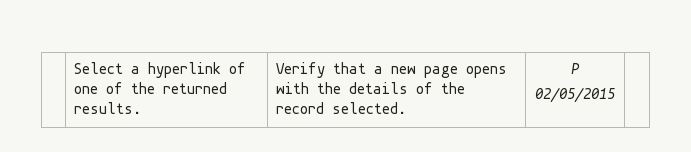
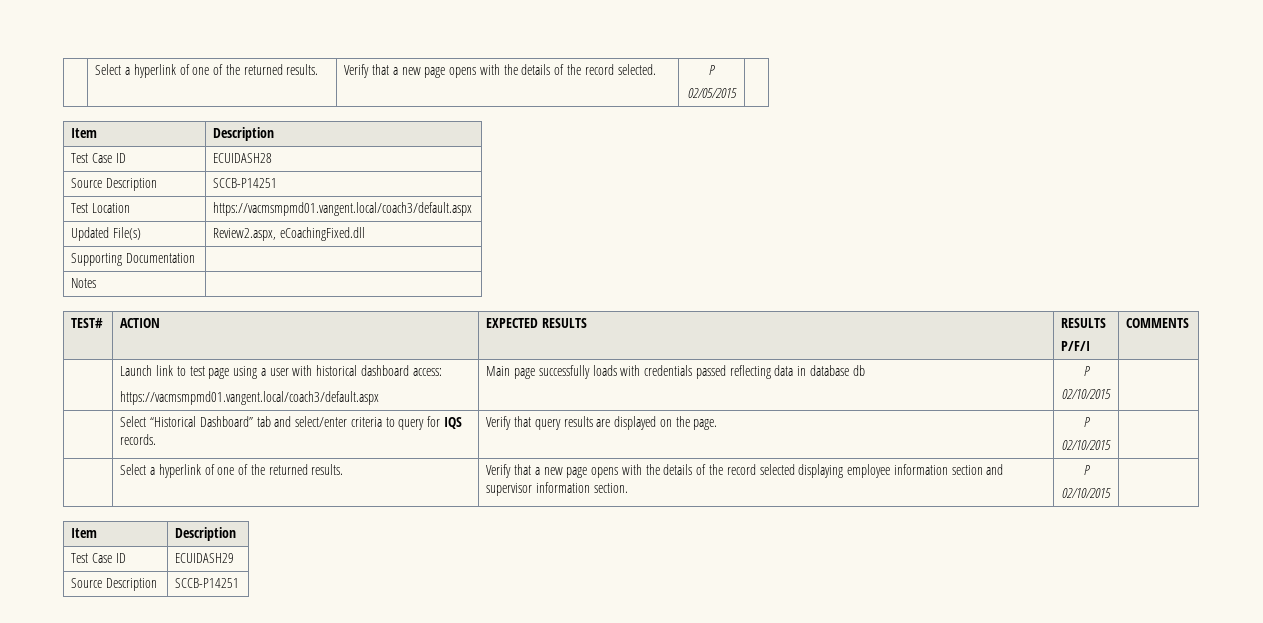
  | Select a hyperlink of one of the returned results. | Verify that a new page opens with the details of the record selected. | P
  02/05/2015 |
+ Item | Description
+ Test Case ID | ECUIDASH28
+ Source Description | SCCB-P14251
+ Test Location | https://vacmsmpmd01.vangent.local/coach3/default.aspx
+ Updated File(s) | Review2.aspx, eCoachingFixed.dll
+ Supporting Documentation |
+ Notes |
+ TEST# | ACTION | EXPECTED RESULTS | RESULTS
+ P/F/I | COMMENTS
+ | Launch link to test page using a user with historical dashboard access:
+ https://vacmsmpmd01.vangent.local/coach3/default.aspx | Main page successfully loads with credentials passed reflecting data in database db | P
+ 02/10/2015 |
+ | Select “Historical Dashboard” tab and select/enter criteria to query for IQS records. | Verify that query results are displayed on the page. | P
+ 02/10/2015 |
+ | Select a hyperlink of one of the returned results. | Verify that a new page opens with the details of the record selected displaying employee information section and supervisor information section. | P
+ 02/10/2015 |
+ Item | Description
+ Test Case ID | ECUIDASH29
+ Source Description | SCCB-P14251

